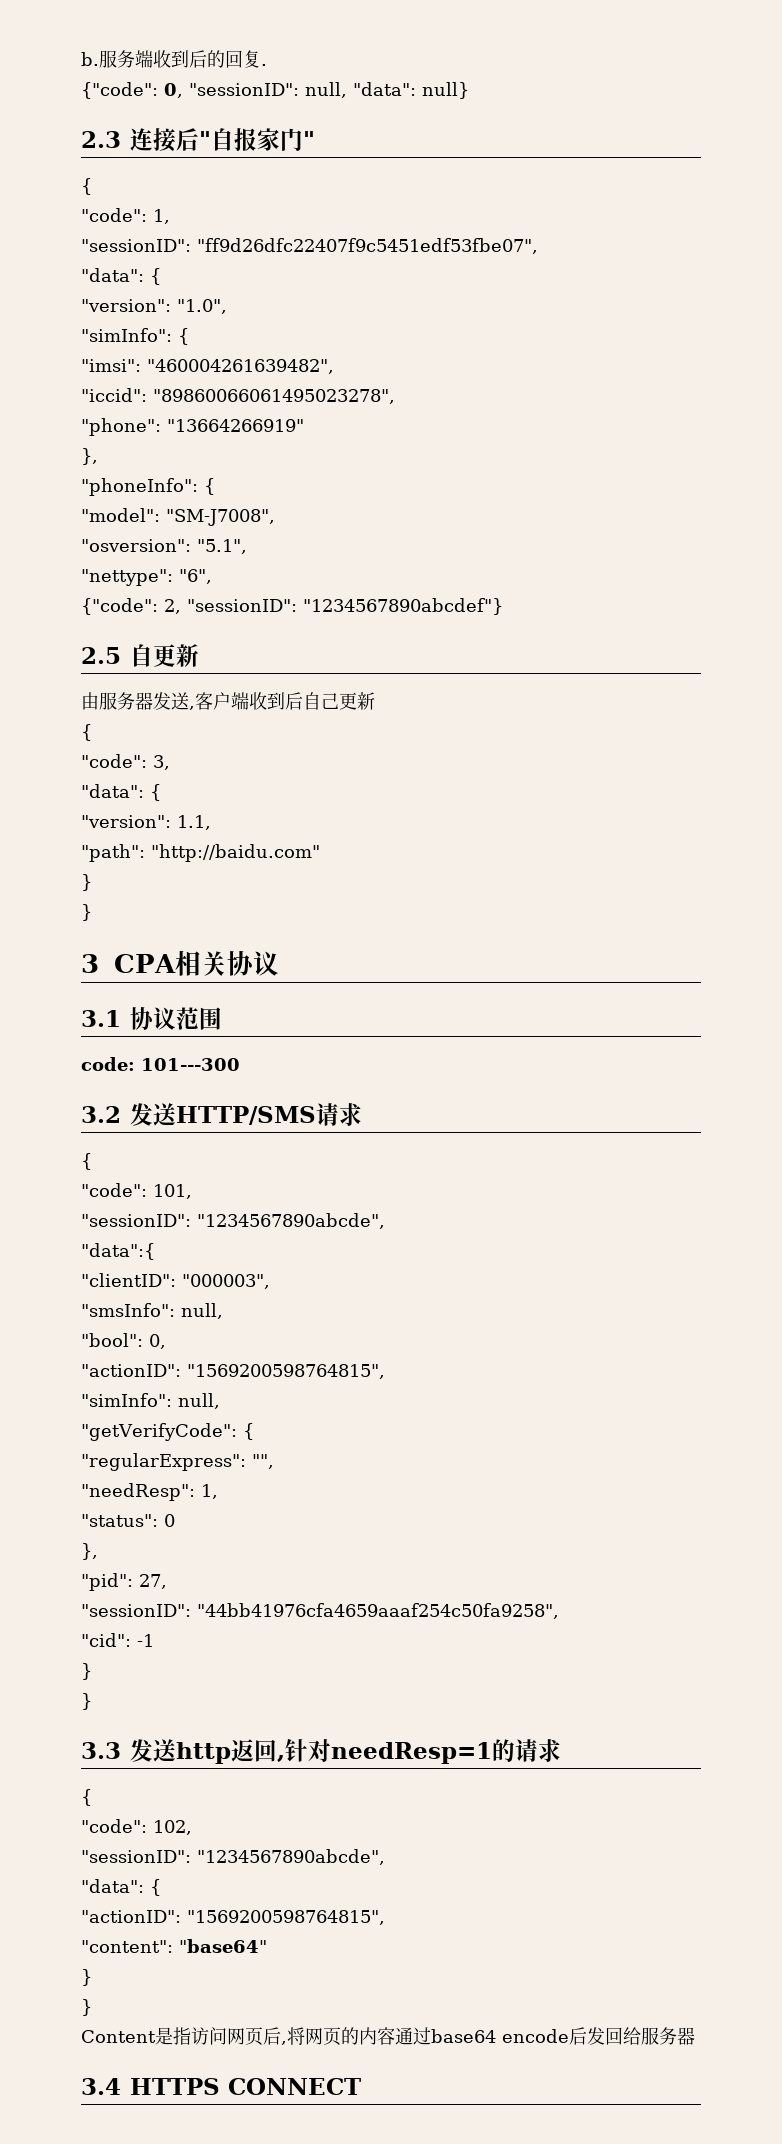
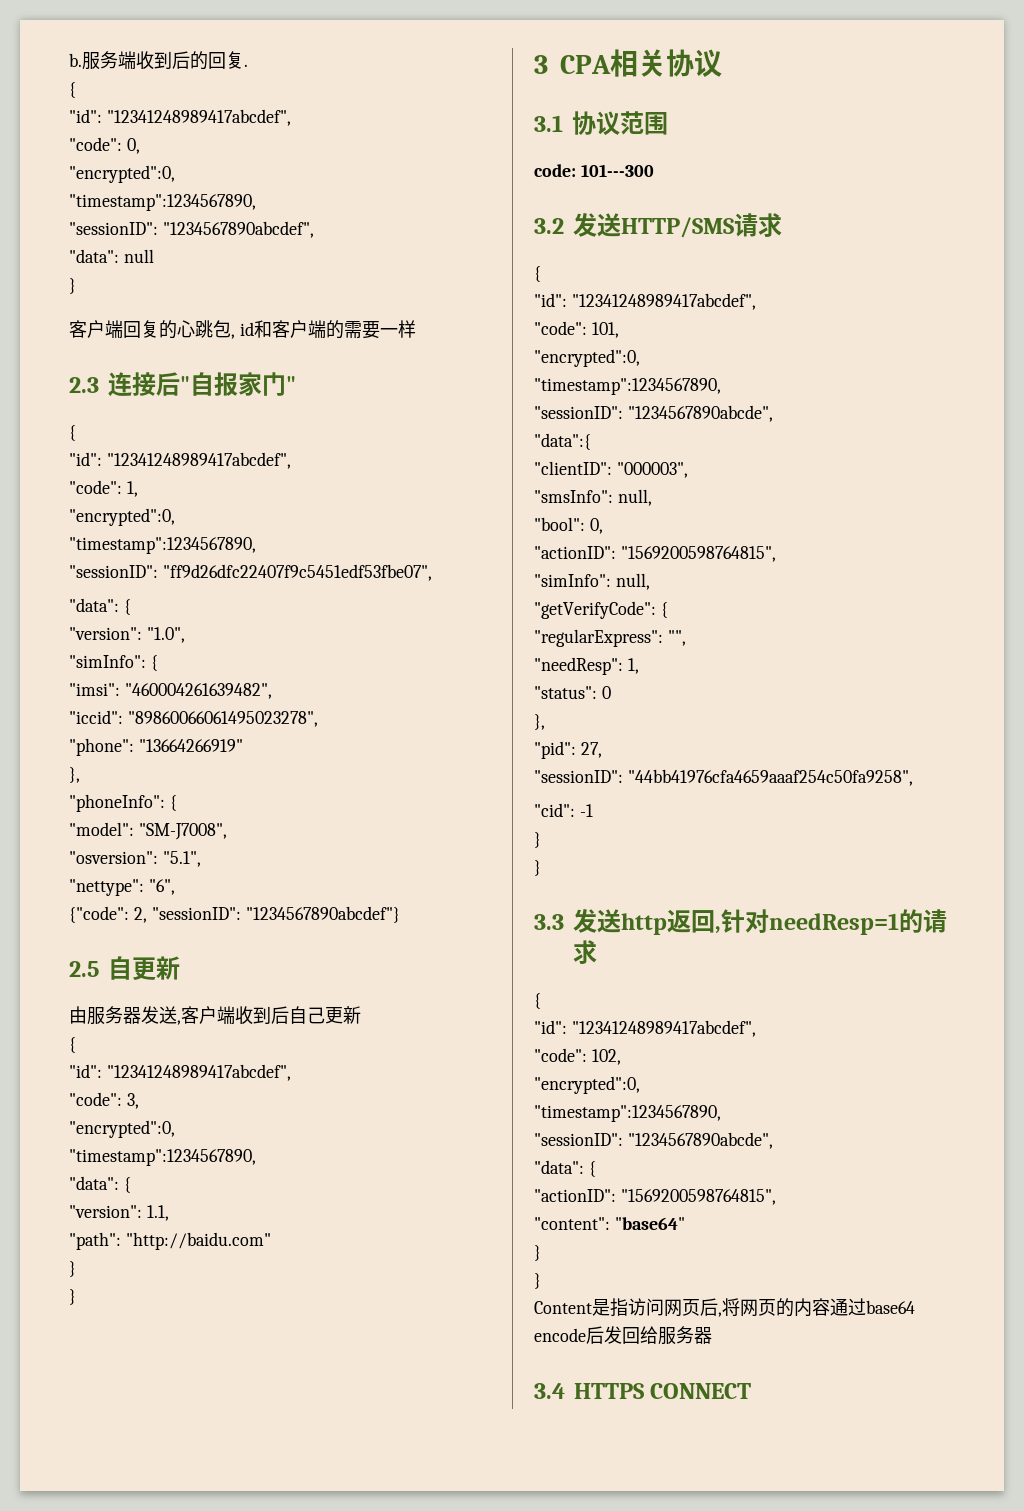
  服务端收到后的回复.
- {"code": 0, "sessionID": null, "data": null}
+ {
+ "id": "12341248989417abcdef",
+ "code": 0,
+ "encrypted":0,
+ "timestamp":1234567890,
+ "sessionID": "1234567890abcdef",
+ "data": null
+ }
+ 客户端回复的心跳包, id和客户端的需要一样
  2.3连接后"自报家门"
  {
+ "id": "12341248989417abcdef",
  "code": 1,
+ "encrypted":0,
+ "timestamp":1234567890,
  由服务器发送,客户端收到后自己更新
  {
+ "id": "12341248989417abcdef",
  "code": 3,
+ "encrypted":0,
+ "timestamp":1234567890,
  3.2发送HTTP/SMS请求
  {
+ "id": "12341248989417abcdef",
  "code": 101,
+ "encrypted":0,
+ "timestamp":1234567890,
  3.3发送http返回,针对needResp=1的请求
  {
+ "id": "12341248989417abcdef",
  "code": 102,
+ "encrypted":0,
+ "timestamp":1234567890,

